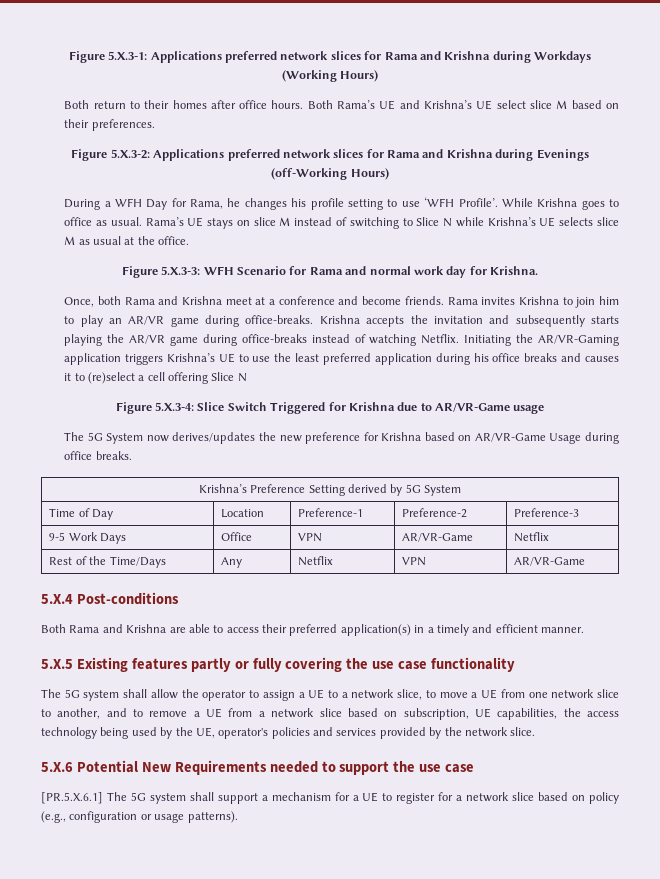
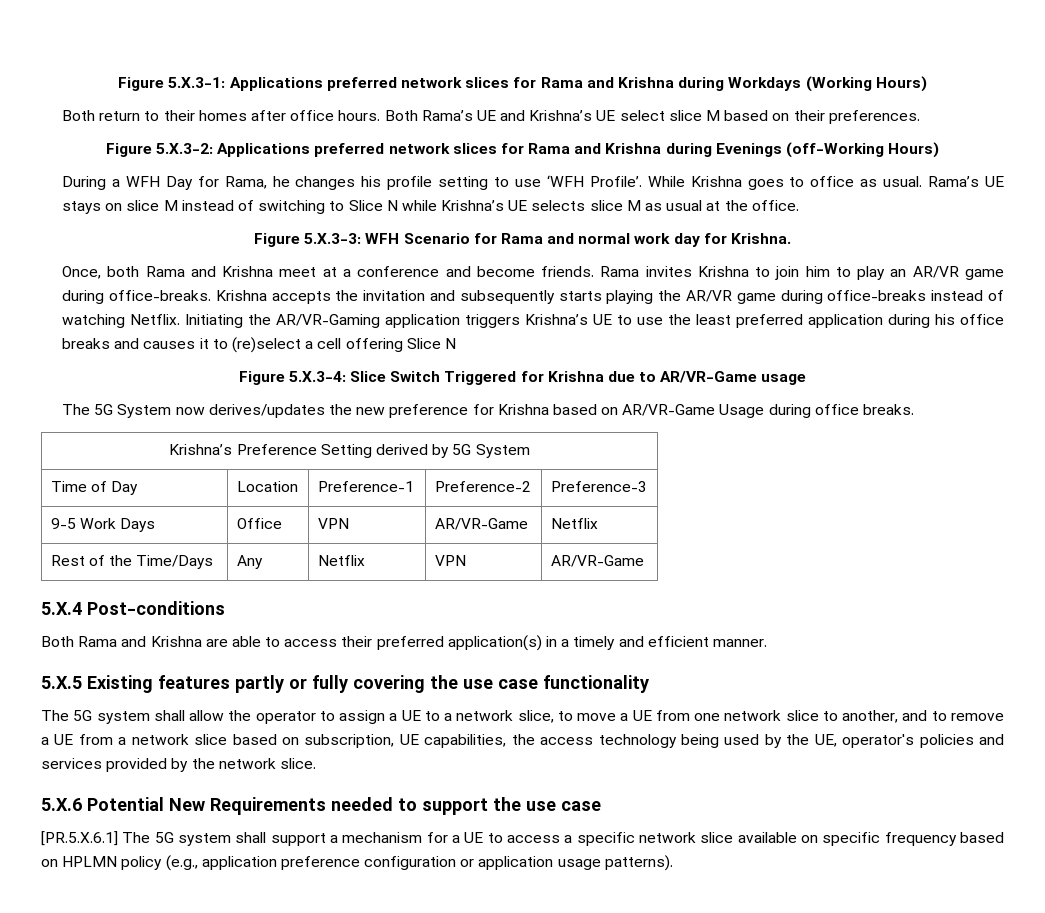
- [PR.5.X.6.1] The 5G system shall support a mechanism for a UE to register for a network slice based on policy (e.g., configuration or usage patterns).
+ [PR.5.X.6.1] The 5G system shall support a mechanism for a UE to access a specific network slice available on specific frequency based on HPLMN policy (e.g., application preference configuration or application usage patterns).

